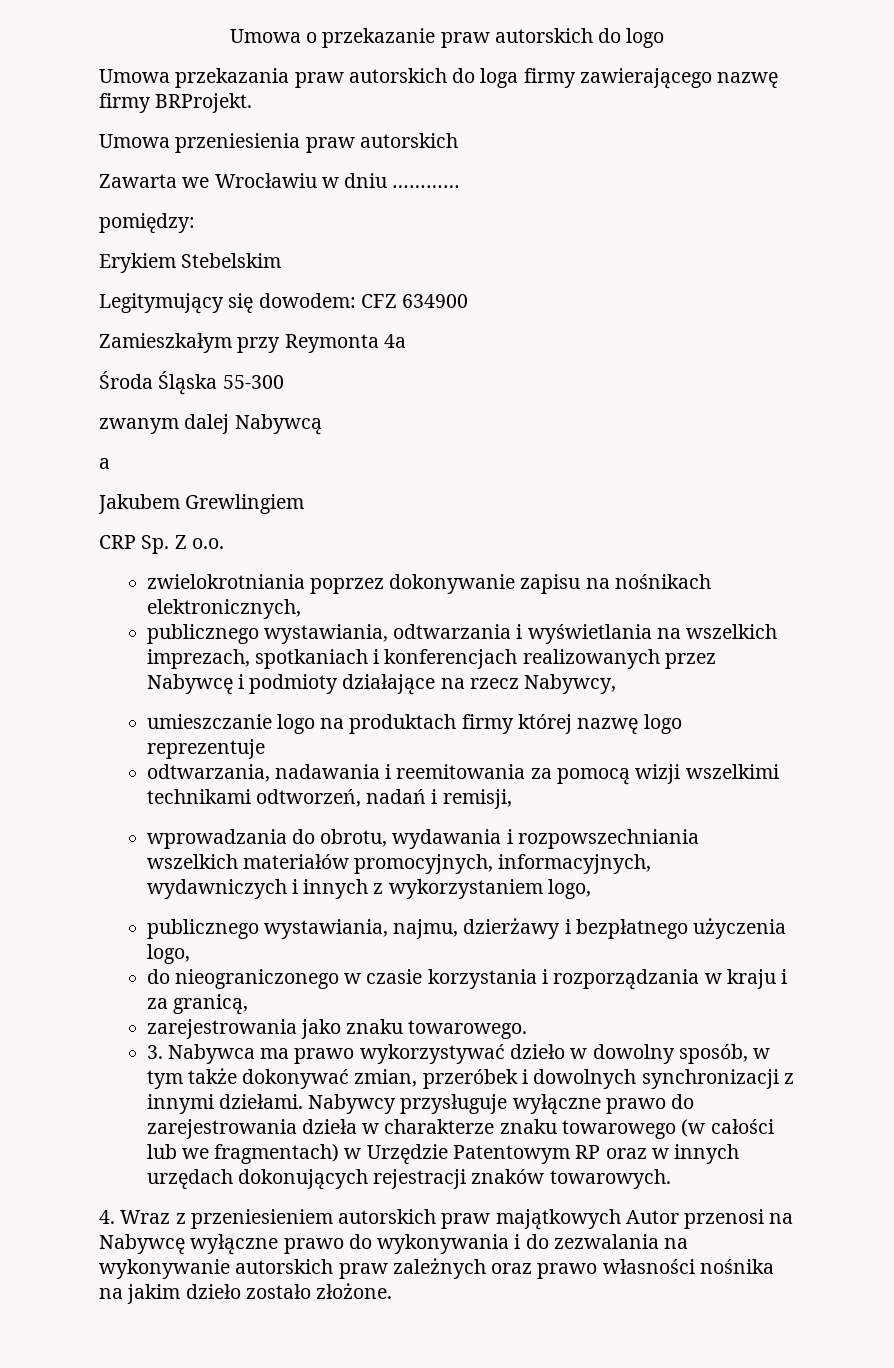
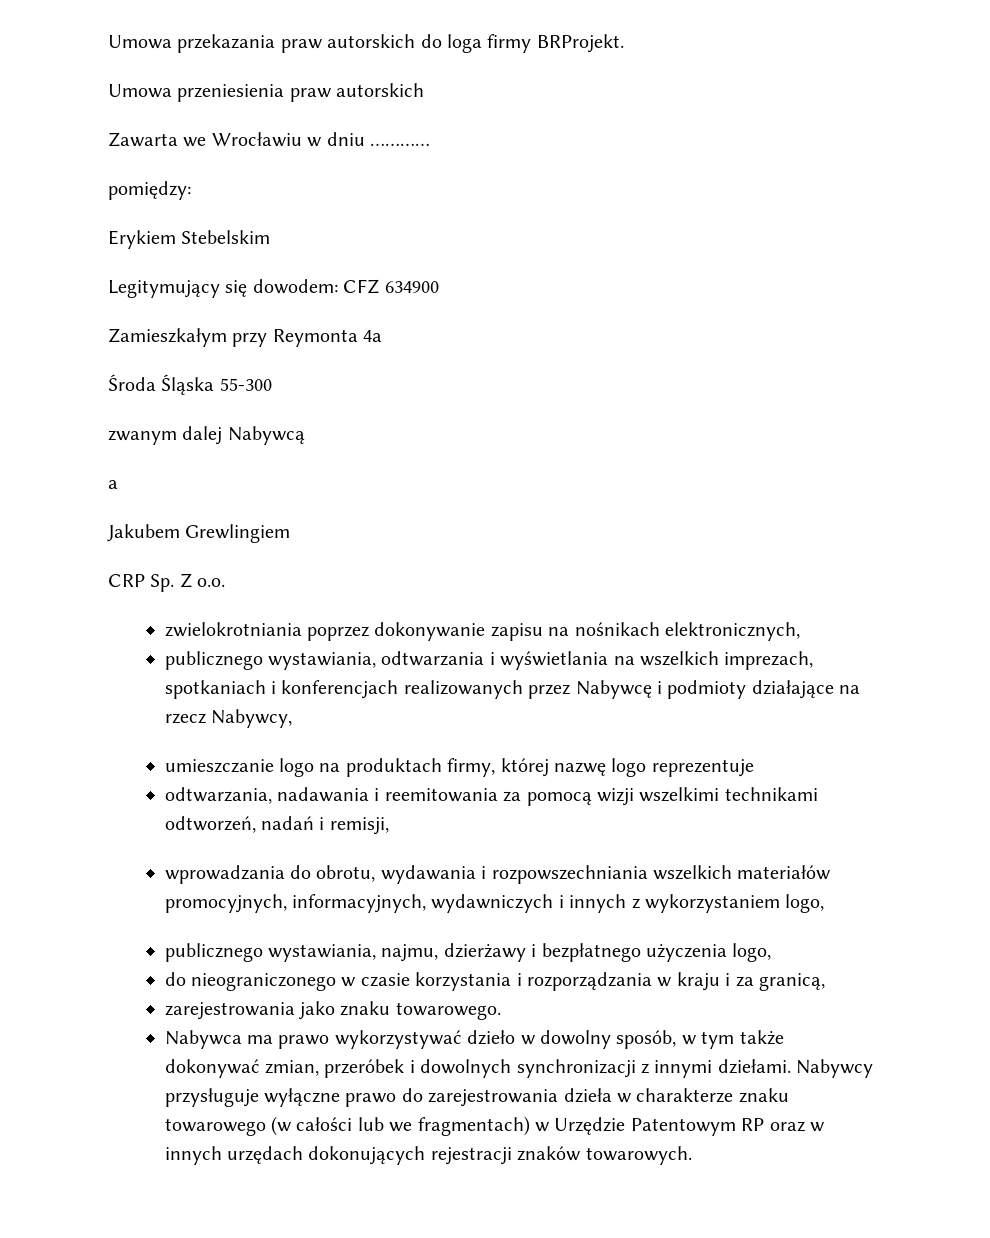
- Umowa o przekazanie praw autorskich do logo
- Umowa przekazania praw autorskich do loga firmy zawierającego nazwę firmy BRProjekt.
+ Umowa przekazania praw autorskich do loga firmy BRProjekt.
- umieszczanie logo na produktach firmy której nazwę logo reprezentuje
+ umieszczanie logo na produktach firmy, której nazwę logo reprezentuje
- 3. Nabywca ma prawo wykorzystywać dzieło w dowolny sposób, w tym także dokonywać zmian, przeróbek i dowolnych synchronizacji z innymi dziełami.
+ Nabywca ma prawo wykorzystywać dzieło w dowolny sposób, w tym także dokonywać zmian, przeróbek i dowolnych synchronizacji z innymi dziełami.
- 4. Wraz z przeniesieniem autorskich praw majątkowych Autor przenosi na Nabywcę wyłączne prawo do wykonywania i do zezwalania na wykonywanie autorskich praw zależnych oraz prawo własności nośnika na jakim dzieło zostało złożone.

